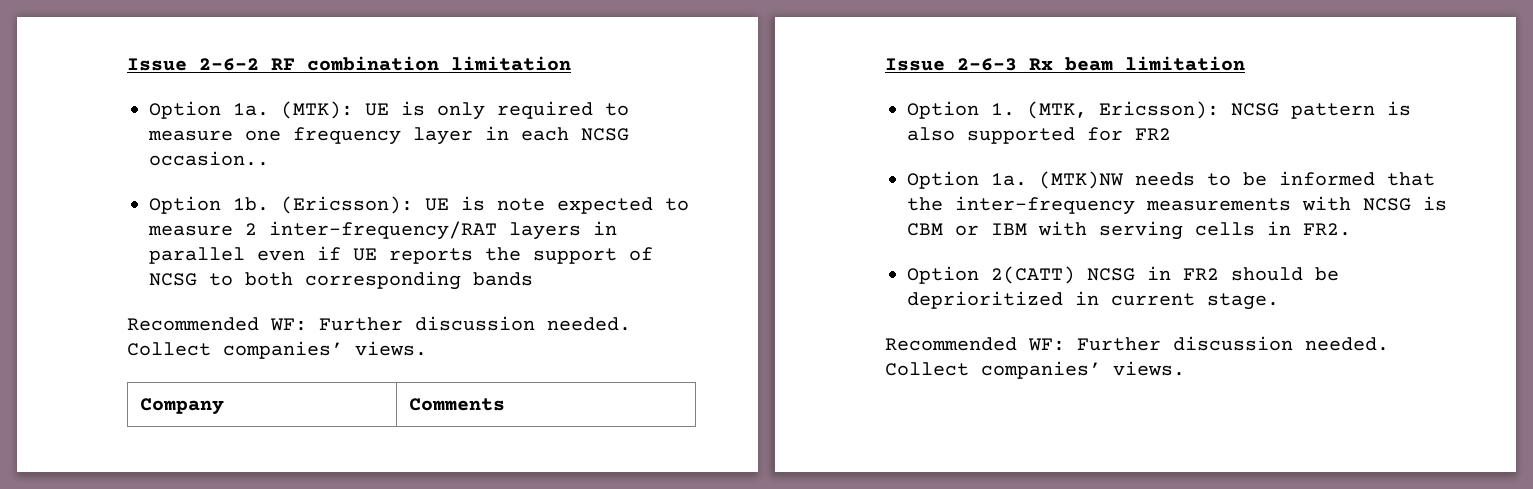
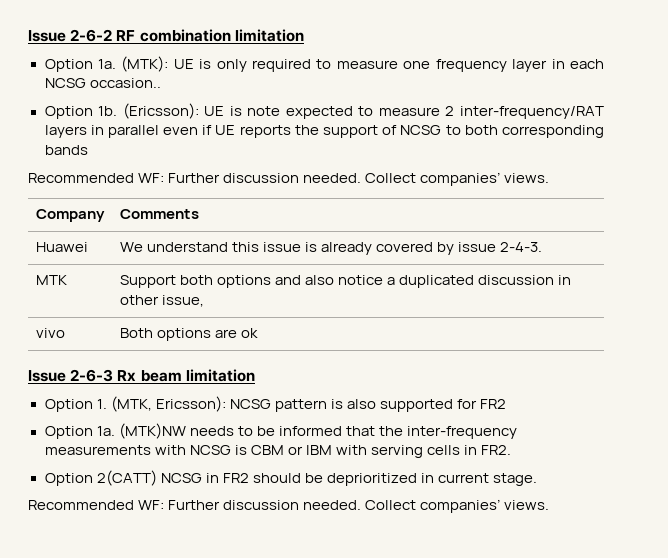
+ Huawei | We understand this issue is already covered by issue 2-4-3.
+ MTK | Support both options and also notice a duplicated discussion in other issue,
+ vivo | Both options are ok

